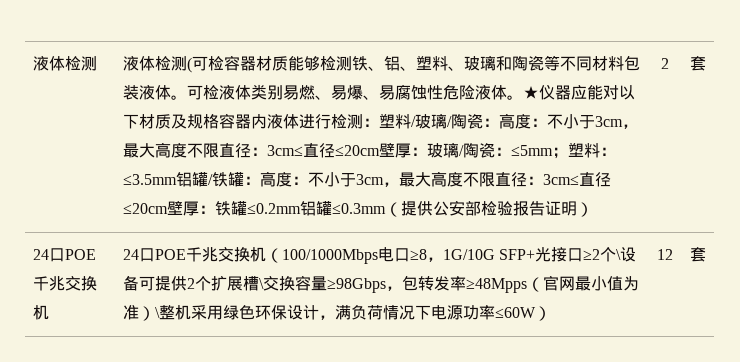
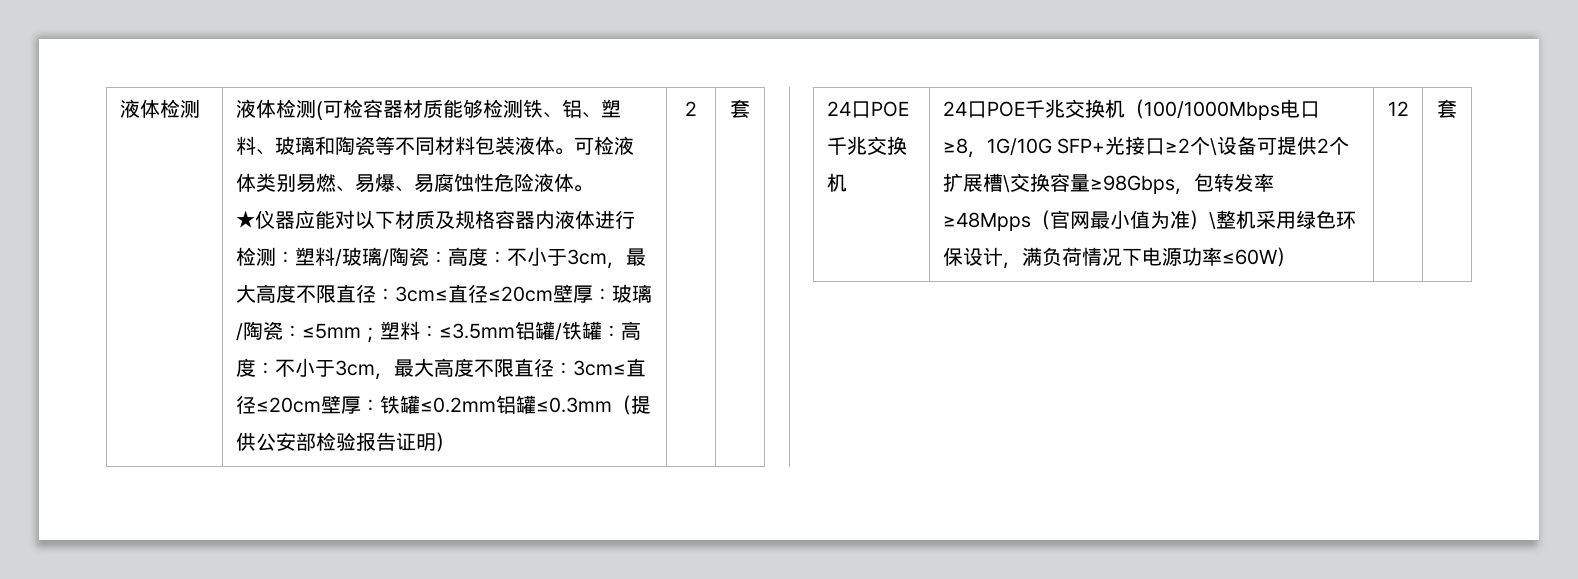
- 可检液体类别易燃、易爆、易腐蚀性危险液体。★仪器应能对以下材质及规格容器内液体进行检测：
+ 可检液体类别易燃、易爆、易腐蚀性危险液体。
+ ★仪器应能对以下材质及规格容器内液体进行检测：

